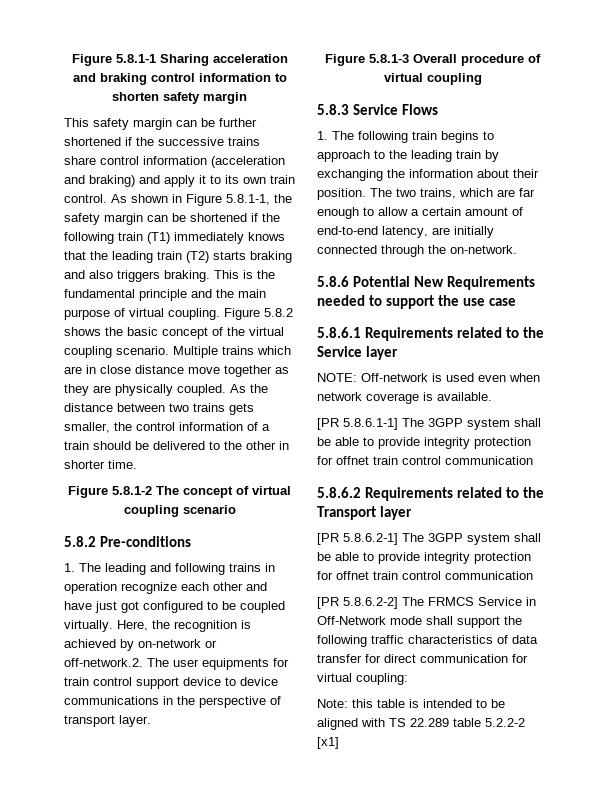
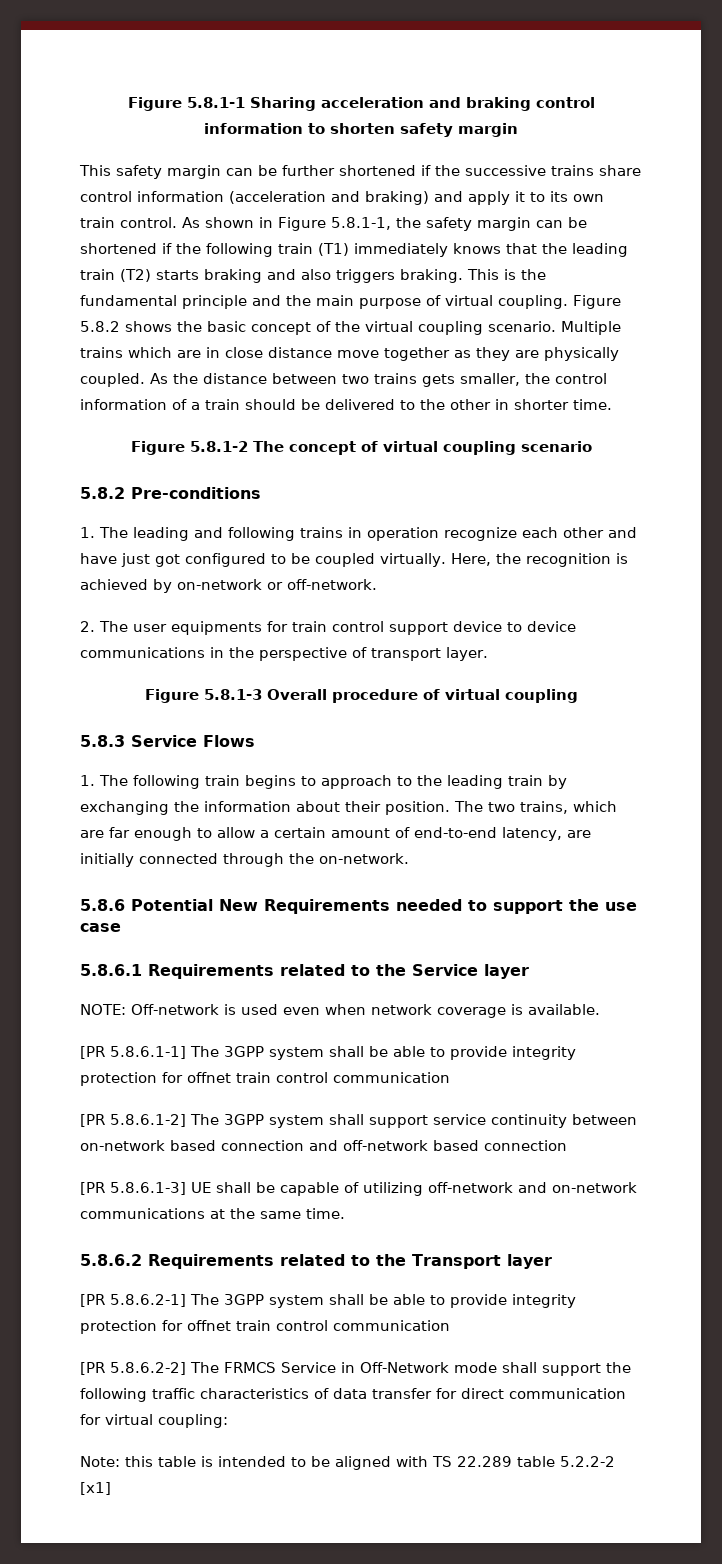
- Here, the recognition is achieved by on-network or off-network.2. The user equipments for train control support device to device communications in the perspective of transport layer.
+ Here, the recognition is achieved by on-network or off-network.
+ 2. The user equipments for train control support device to device communications in the perspective of transport layer.
+ [PR 5.8.6.1-2] The 3GPP system shall support service continuity between on-network based connection and off-network based connection
+ [PR 5.8.6.1-3] UE shall be capable of utilizing off-network and on-network communications at the same time.

